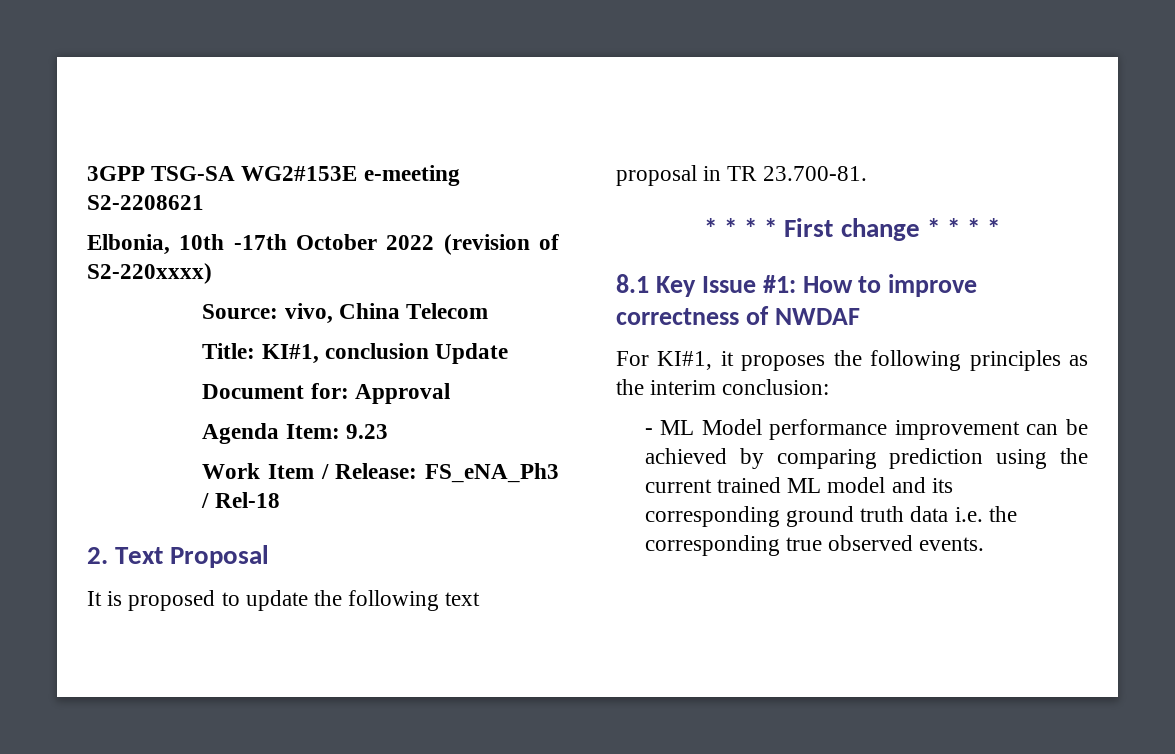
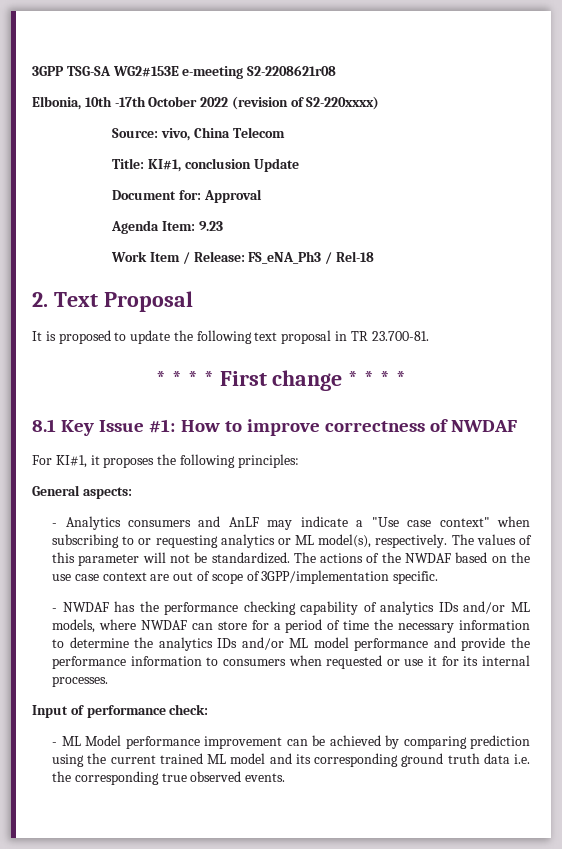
- 3GPP TSG-SA WG2#153E e-meeting S2-2208621
+ 3GPP TSG-SA WG2#153E e-meeting S2-2208621r08
- For KI#1, it proposes the following principles as the interim conclusion:
+ For KI#1, it proposes the following principles:
+ General aspects:
+ - Analytics consumers and AnLF may indicate a "Use case context" when subscribing to or requesting analytics or ML model(s), respectively. The values of this parameter will not be standardized. The actions of the NWDAF based on the use case context are out of scope of 3GPP/implementation specific.
+ - NWDAF has the performance checking capability of analytics IDs and/or ML models, where NWDAF can store for a period of time the necessary information to determine the analytics IDs and/or ML model performance and provide the performance information to consumers when requested or use it for its internal processes.
+ Input of performance check:

